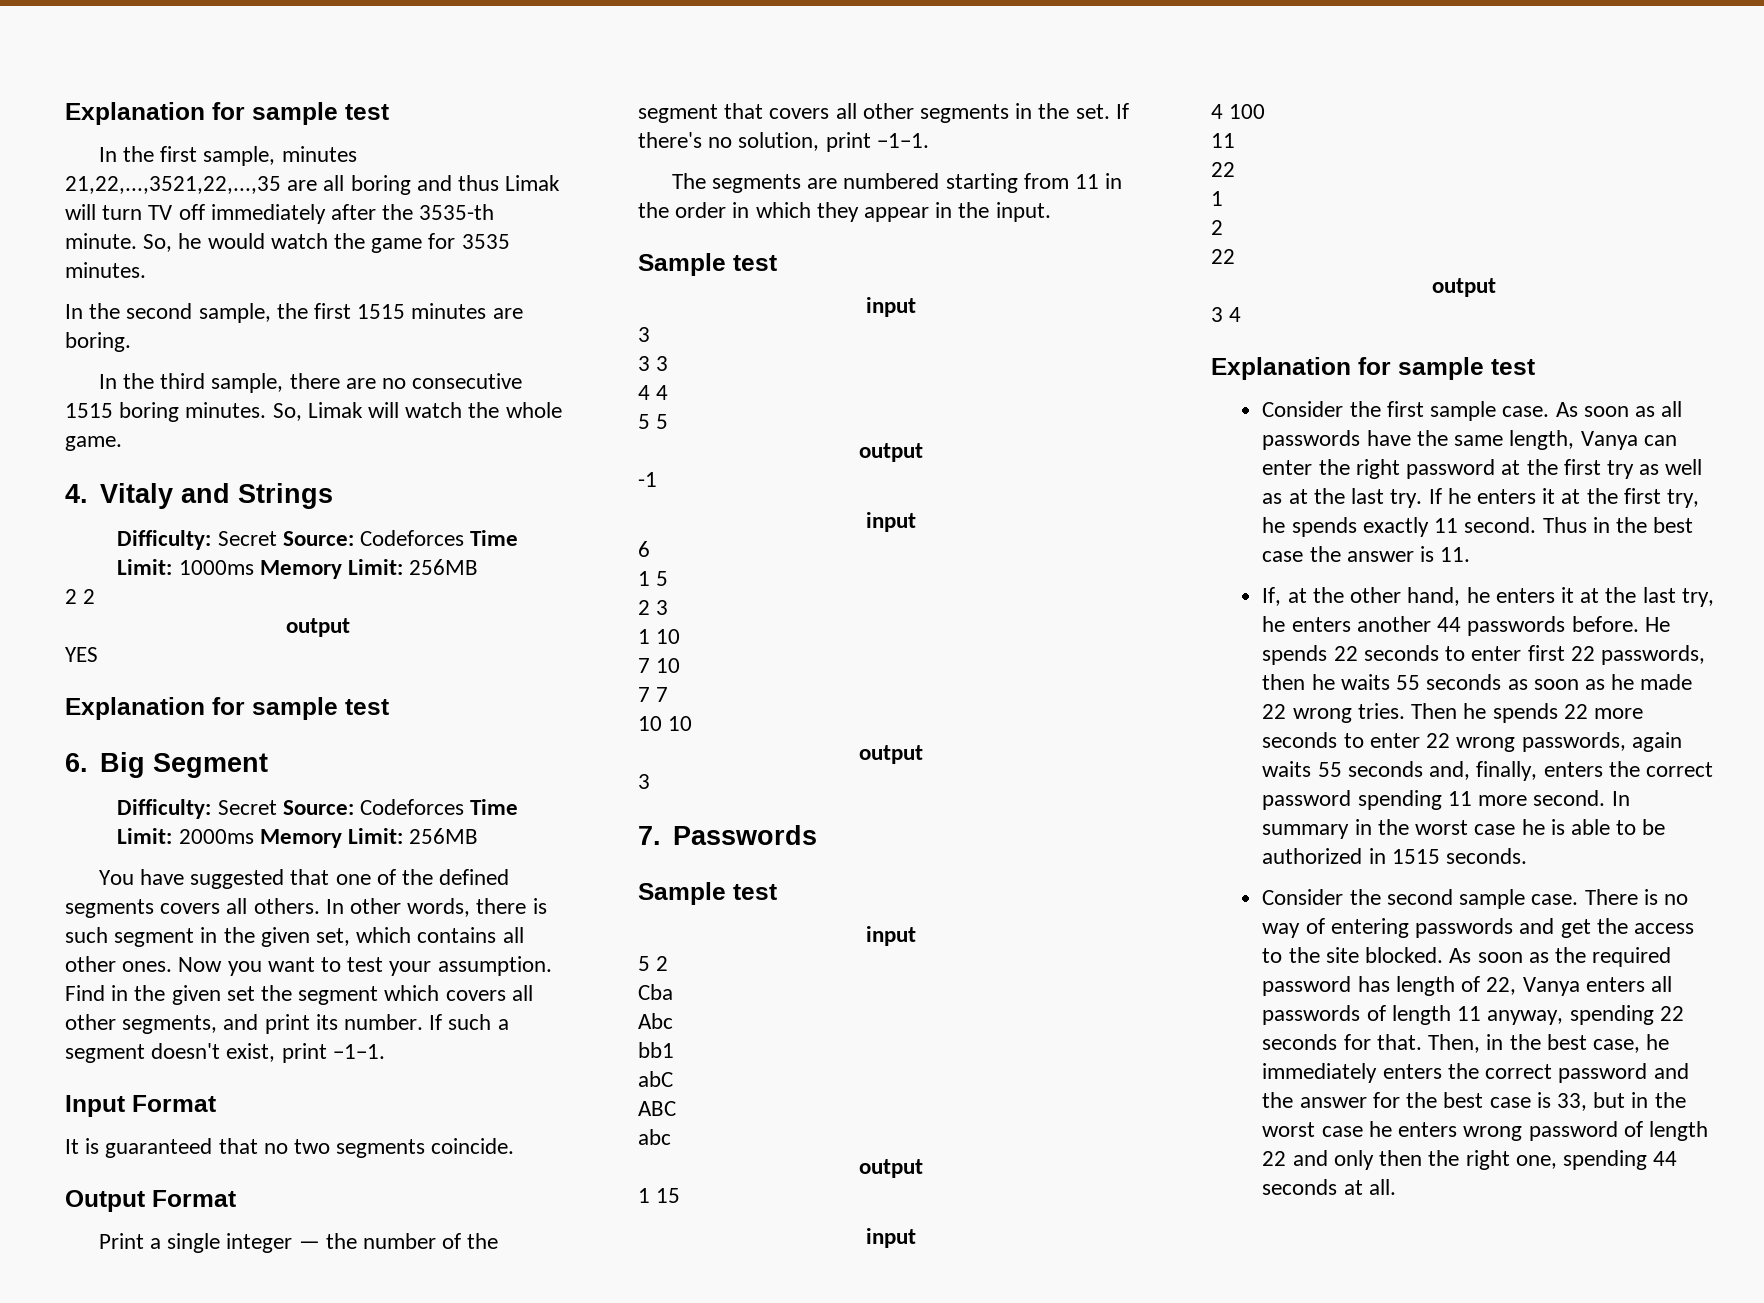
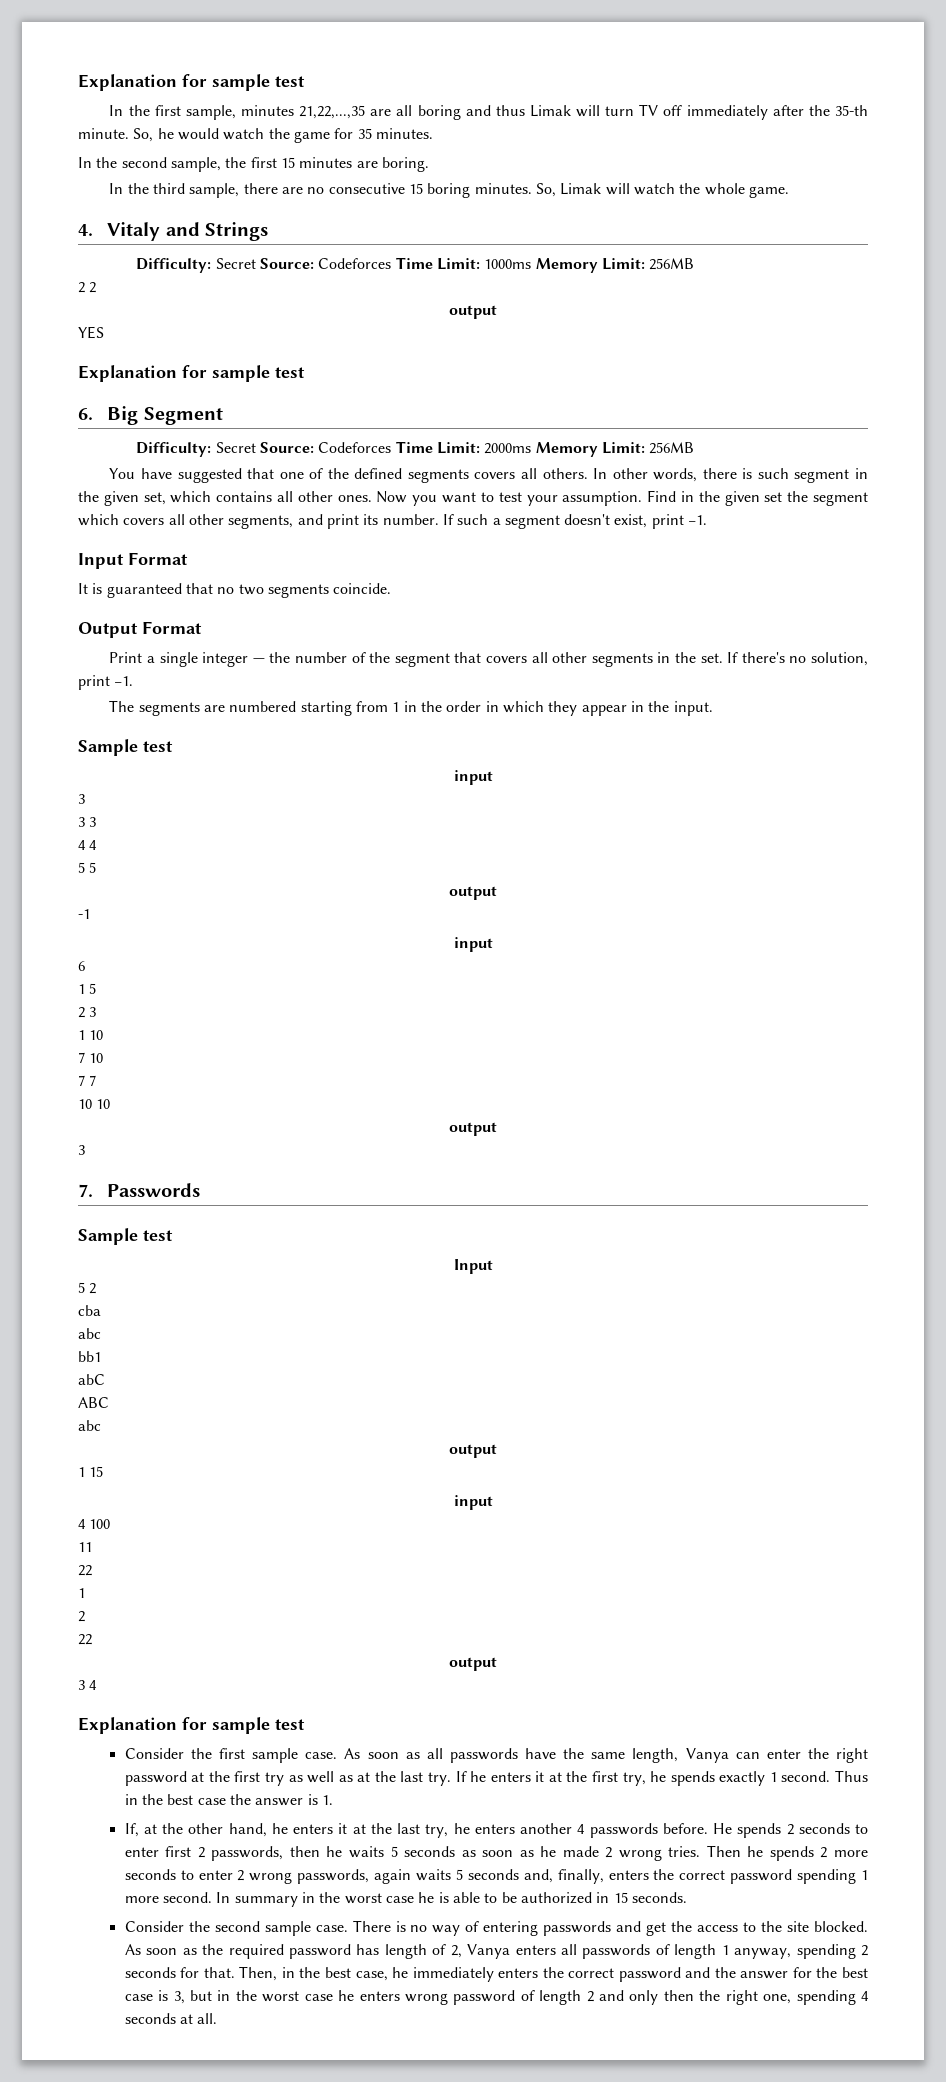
- In the first sample, minutes 21,22,...,3521,22,...,35 are all boring and thus Limak will turn TV off immediately after the 3535-th minute.
+ In the first sample, minutes 21,22,...,35 are all boring and thus Limak will turn TV off immediately after the 35-th minute.
- So, he would watch the game for 3535 minutes.
+ So, he would watch the game for 35 minutes.
- In the second sample, the first 1515 minutes are boring.
+ In the second sample, the first 15 minutes are boring.
- In the third sample, there are no consecutive 1515 boring minutes.
+ In the third sample, there are no consecutive 15 boring minutes.
- If such a segment doesn't exist, print −1−1.
+ If such a segment doesn't exist, print −1.
- If there's no solution, print −1−1.
+ If there's no solution, print −1.
- The segments are numbered starting from 11 in the order in which they appear in the input.
+ The segments are numbered starting from 1 in the order in which they appear in the input.
  7. Passwords
  Sample test
- input
+ Input
- Cba
- Abc
+ cba
+ abc
- If he enters it at the first try, he spends exactly 11 second.
+ If he enters it at the first try, he spends exactly 1 second.
- Thus in the best case the answer is 11.
+ Thus in the best case the answer is 1.
- If, at the other hand, he enters it at the last try, he enters another 44 passwords before.
+ If, at the other hand, he enters it at the last try, he enters another 4 passwords before.
- He spends 22 seconds to enter first 22 passwords, then he waits 55 seconds as soon as he made 22 wrong tries.
+ He spends 2 seconds to enter first 2 passwords, then he waits 5 seconds as soon as he made 2 wrong tries.
- Then he spends 22 more seconds to enter 22 wrong passwords, again waits 55 seconds and, finally, enters the correct password spending 11 more second.
+ Then he spends 2 more seconds to enter 2 wrong passwords, again waits 5 seconds and, finally, enters the correct password spending 1 more second.
- In summary in the worst case he is able to be authorized in 1515 seconds.
+ In summary in the worst case he is able to be authorized in 15 seconds.
- As soon as the required password has length of 22, Vanya enters all passwords of length 11 anyway, spending 22 seconds for that.
+ As soon as the required password has length of 2, Vanya enters all passwords of length 1 anyway, spending 2 seconds for that.
- Then, in the best case, he immediately enters the correct password and the answer for the best case is 33, but in the worst case he enters wrong password of length 22 and only then the right one, spending 44 seconds at all.
+ Then, in the best case, he immediately enters the correct password and the answer for the best case is 3, but in the worst case he enters wrong password of length 2 and only then the right one, spending 4 seconds at all.

